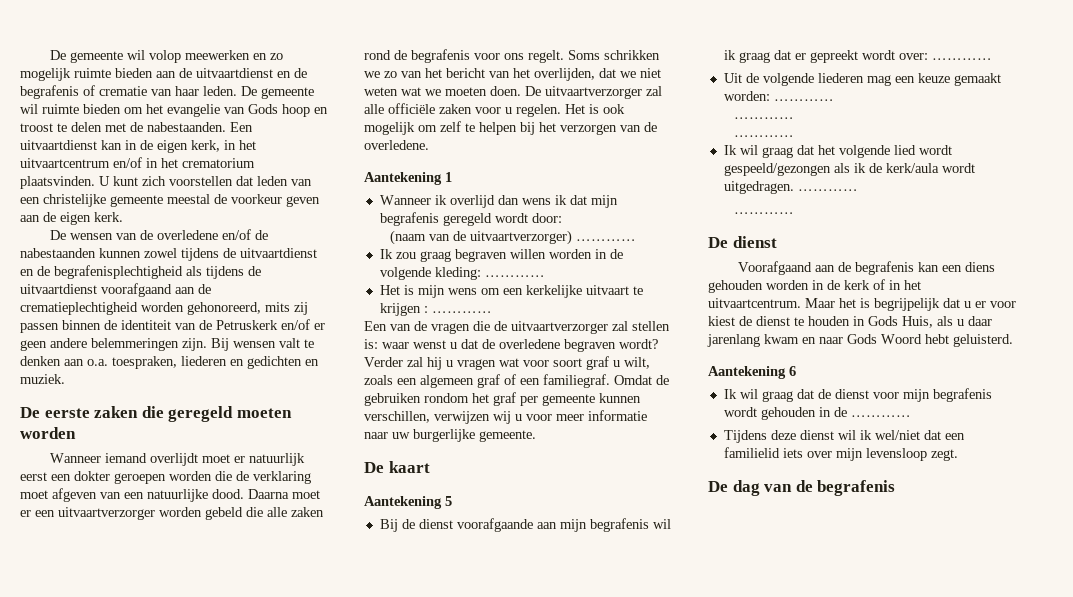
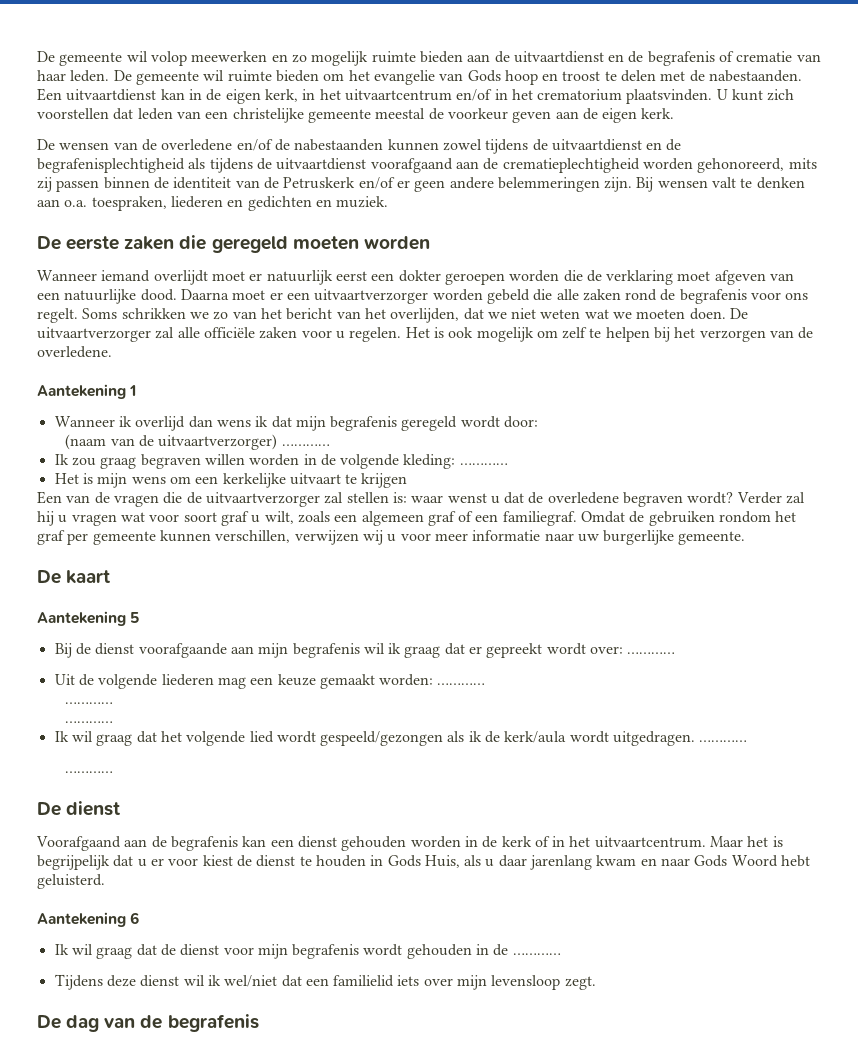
- Het is mijn wens om een kerkelijke uitvaart te krijgen : …………
+ Het is mijn wens om een kerkelijke uitvaart te krijgen
- Voorafgaand aan de begrafenis kan een diens gehouden worden in de kerk of in het uitvaartcentrum.
+ Voorafgaand aan de begrafenis kan een dienst gehouden worden in de kerk of in het uitvaartcentrum.

